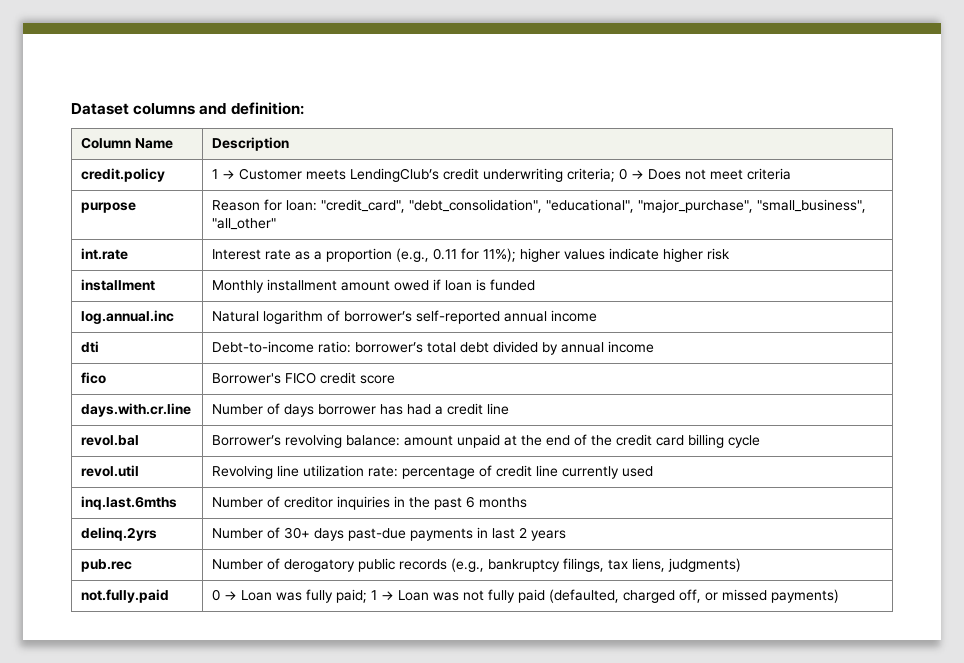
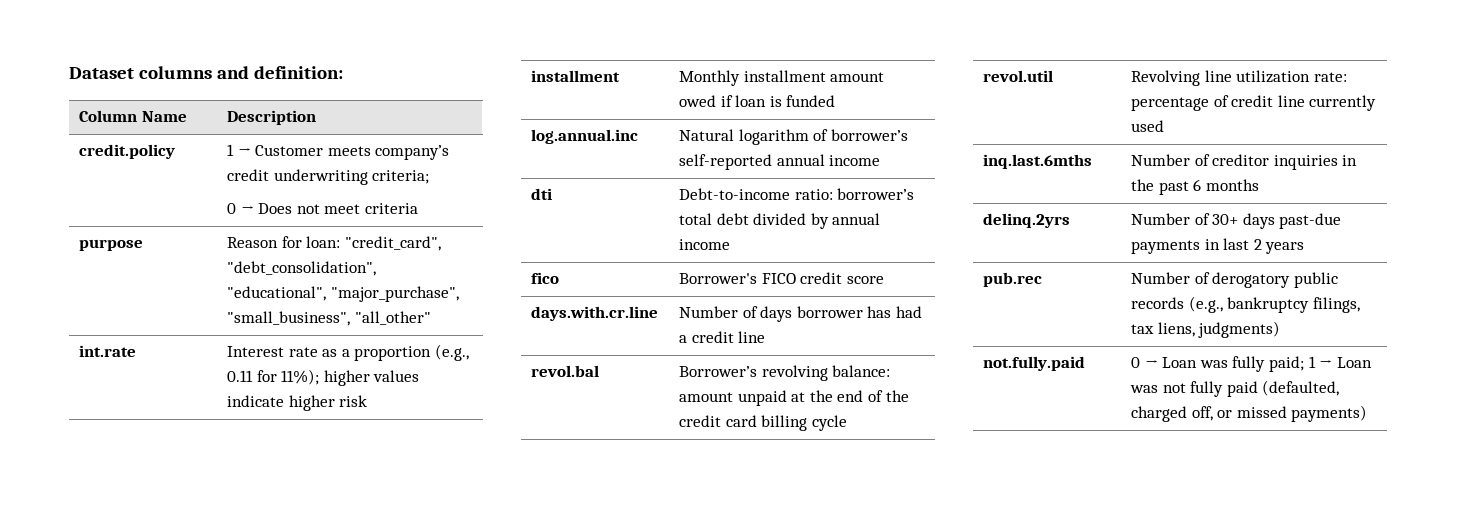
- credit.policy | 1 → Customer meets LendingClub’s credit underwriting criteria; 0 → Does not meet criteria
+ credit.policy | 1 → Customer meets company’s credit underwriting criteria;
+ 0 → Does not meet criteria

